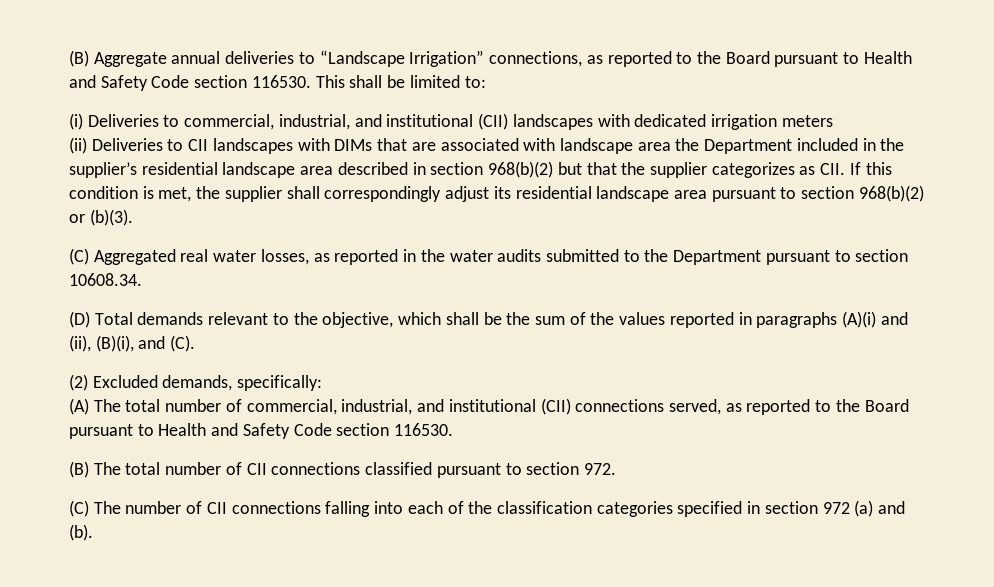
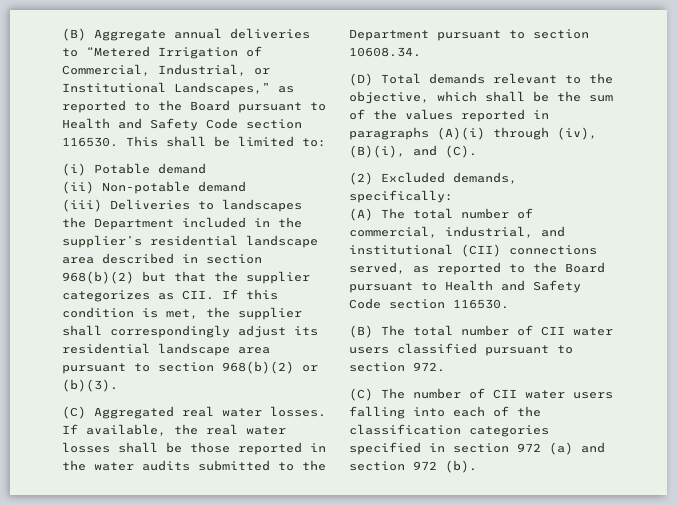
- (B) Aggregate annual deliveries to “Landscape Irrigation” connections, as reported to the Board pursuant to Health and Safety Code section 116530.
+ (B) Aggregate annual deliveries to “Metered Irrigation of Commercial, Industrial, or Institutional Landscapes,” as reported to the Board pursuant to Health and Safety Code section 116530.
- (i) Deliveries to commercial, industrial, and institutional (CII) landscapes with dedicated irrigation meters
- (ii) Deliveries to CII landscapes with DIMs that are associated with landscape area the Department included in the supplier’s residential landscape area described in section 968(b)(2) but that the supplier categorizes as CII. If this condition is met, the supplier shall correspondingly adjust its residential landscape area pursuant to section 968(b)(2) or (b)(3).
+ (i) Potable demand
+ (ii) Non-potable demand
+ (iii) Deliveries to landscapes the Department included in the supplier’s residential landscape area described in section 968(b)(2) but that the supplier categorizes as CII. If this condition is met, the supplier shall correspondingly adjust its residential landscape area pursuant to section 968(b)(2) or (b)(3).
- (C) Aggregated real water losses, as reported in the water audits submitted to the Department pursuant to section 10608.34.
+ (C) Aggregated real water losses. If available, the real water losses shall be those reported in the water audits submitted to the Department pursuant to section 10608.34.
- (D) Total demands relevant to the objective, which shall be the sum of the values reported in paragraphs (A)(i) and (ii), (B)(i), and (C).
+ (D) Total demands relevant to the objective, which shall be the sum of the values reported in paragraphs (A)(i) through (iv), (B)(i), and (C).
- (B) The total number of CII connections classified pursuant to section 972.
+ (B) The total number of CII water users classified pursuant to section 972.
- (C) The number of CII connections falling into each of the classification categories specified in section 972 (a) and (b).
+ (C) The number of CII water users falling into each of the classification categories specified in section 972 (a) and section 972 (b).

